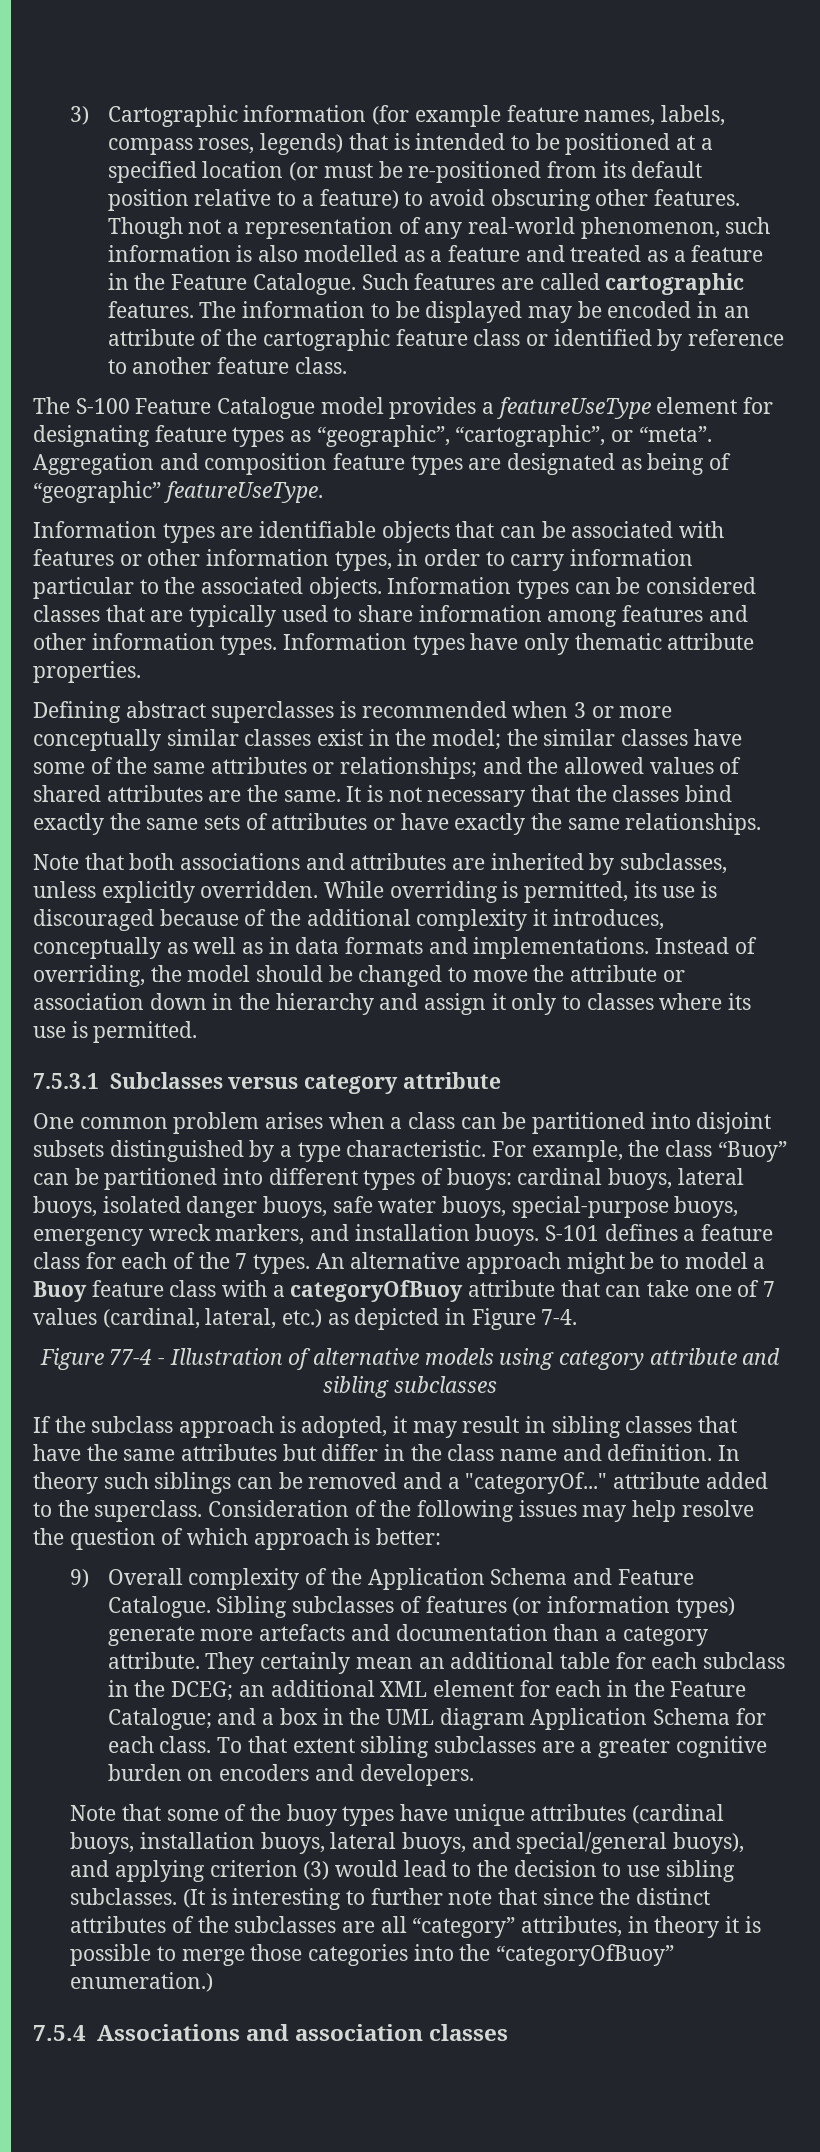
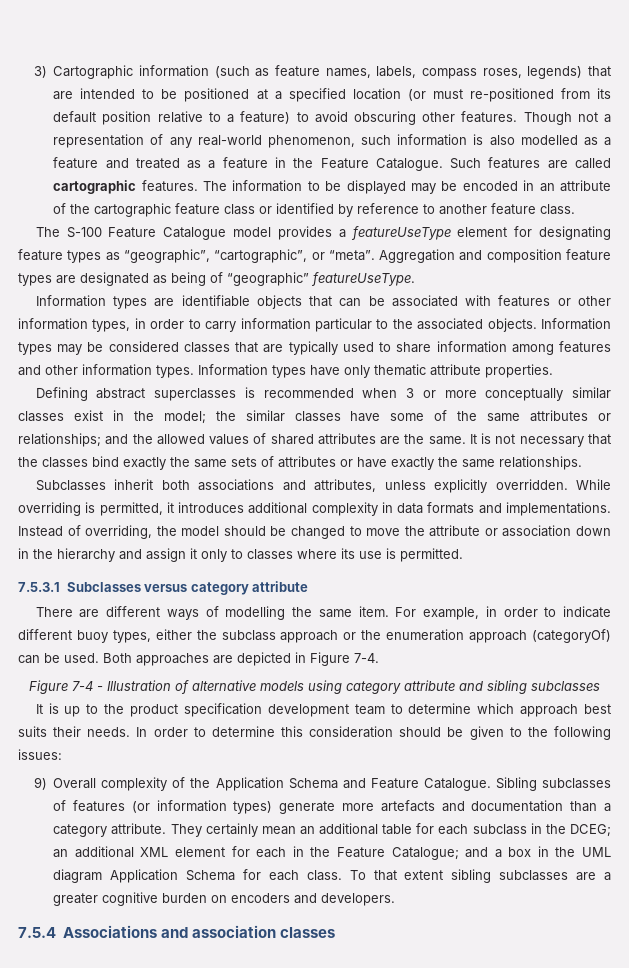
- 3) Cartographic information (for example feature names, labels, compass roses, legends) that is intended to be positioned at a specified location (or must be re-positioned from its default position relative to a feature) to avoid obscuring other features.
+ 3) Cartographic information (such as feature names, labels, compass roses, legends) that are intended to be positioned at a specified location (or must re-positioned from its default position relative to a feature) to avoid obscuring other features.
- Information types can be considered classes that are typically used to share information among features and other information types.
+ Information types may be considered classes that are typically used to share information among features and other information types.
- Note that both associations and attributes are inherited by subclasses, unless explicitly overridden.
+ Subclasses inherit both associations and attributes, unless explicitly overridden.
- While overriding is permitted, its use is discouraged because of the additional complexity it introduces, conceptually as well as in data formats and implementations.
+ While overriding is permitted, it introduces additional complexity in data formats and implementations.
- One common problem arises when a class can be partitioned into disjoint subsets distinguished by a type characteristic. For example, the class “Buoy” can be partitioned into different types of buoys: cardinal buoys, lateral buoys, isolated danger buoys, safe water buoys, special-purpose buoys, emergency wreck markers, and installation buoys. S-101 defines a feature class for each of the 7 types. An alternative approach might be to model a Buoy feature class with a categoryOfBuoy attribute that can take one of 7 values (cardinal, lateral, etc.) as depicted in Figure 7-4.
+ There are different ways of modelling the same item. For example, in order to indicate different buoy types, either the subclass approach or the enumeration approach (categoryOf) can be used. Both approaches are depicted in Figure 7-4.
- Figure 77-4 - Illustration of alternative models using category attribute and sibling subclasses
+ Figure 7-4 - Illustration of alternative models using category attribute and sibling subclasses
- If the subclass approach is adopted, it may result in sibling classes that have the same attributes but differ in the class name and definition. In theory such siblings can be removed and a "categoryOf..." attribute added to the superclass. Consideration of the following issues may help resolve the question of which approach is better:
+ It is up to the product specification development team to determine which approach best suits their needs. In order to determine this consideration should be given to the following issues:
- Note that some of the buoy types have unique attributes (cardinal buoys, installation buoys, lateral buoys, and special/general buoys), and applying criterion (3) would lead to the decision to use sibling subclasses. (It is interesting to further note that since the distinct attributes of the subclasses are all “category” attributes, in theory it is possible to merge those categories into the “categoryOfBuoy” enumeration.)

